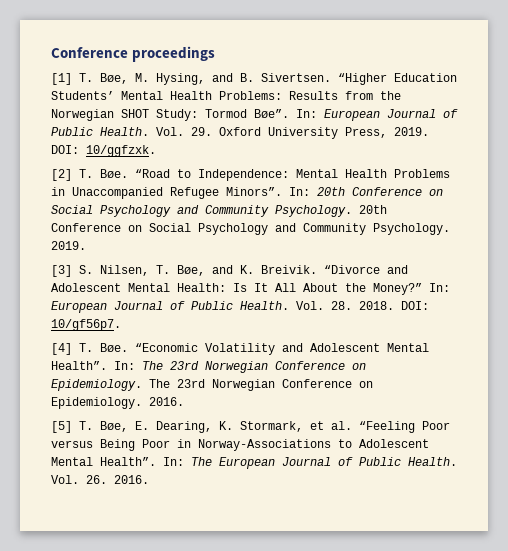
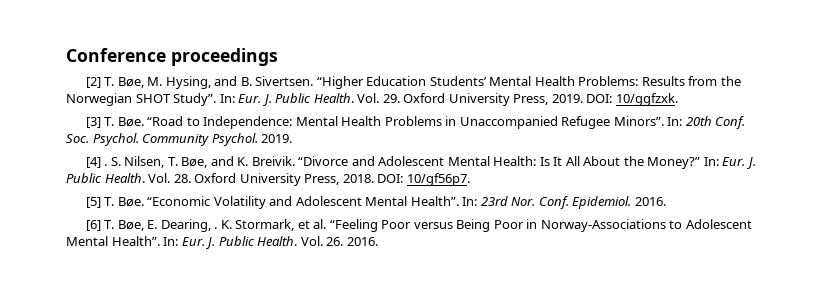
- [1] T. Bøe, M. Hysing, and B. Sivertsen.
+ [2] T. Bøe, M. Hysing, and B. Sivertsen.
- “Higher Education Students’ Mental Health Problems: Results from the Norwegian SHOT Study: Tormod Bøe”. In: European Journal of Public Health.
+ “Higher Education Students’ Mental Health Problems: Results from the Norwegian SHOT Study”. In: Eur. J. Public Health.
- [2] T. Bøe. “Road to Independence: Mental Health Problems in Unaccompanied Refugee Minors”.
+ [3] T. Bøe. “Road to Independence: Mental Health Problems in Unaccompanied Refugee Minors”.
- In: 20th Conference on Social Psychology and Community Psychology. 20th Conference on Social Psychology and Community Psychology.
+ In: 20th Conf. Soc. Psychol. Community Psychol.
- [3] S. Nilsen, T. Bøe, and K. Breivik.
+ [4] . S. Nilsen, T. Bøe, and K. Breivik.
- “Divorce and Adolescent Mental Health: Is It All About the Money?” In: European Journal of Public Health.
+ “Divorce and Adolescent Mental Health: Is It All About the Money?” In: Eur. J. Public Health.
- Vol. 28. 2018.
+ Vol. 28. Oxford University Press, 2018.
- [4] T. Bøe. “Economic Volatility and Adolescent Mental Health”.
+ [5] T. Bøe. “Economic Volatility and Adolescent Mental Health”.
- In: The 23rd Norwegian Conference on Epidemiology. The 23rd Norwegian Conference on Epidemiology.
+ In: 23rd Nor. Conf. Epidemiol.
- [5] T. Bøe, E. Dearing, K. Stormark, et al. “Feeling Poor versus Being Poor in Norway-Associations to Adolescent Mental Health”. In: The European Journal of Public Health.
+ [6] T. Bøe, E. Dearing, . K. Stormark, et al. “Feeling Poor versus Being Poor in Norway-Associations to Adolescent Mental Health”. In: Eur. J. Public Health.

